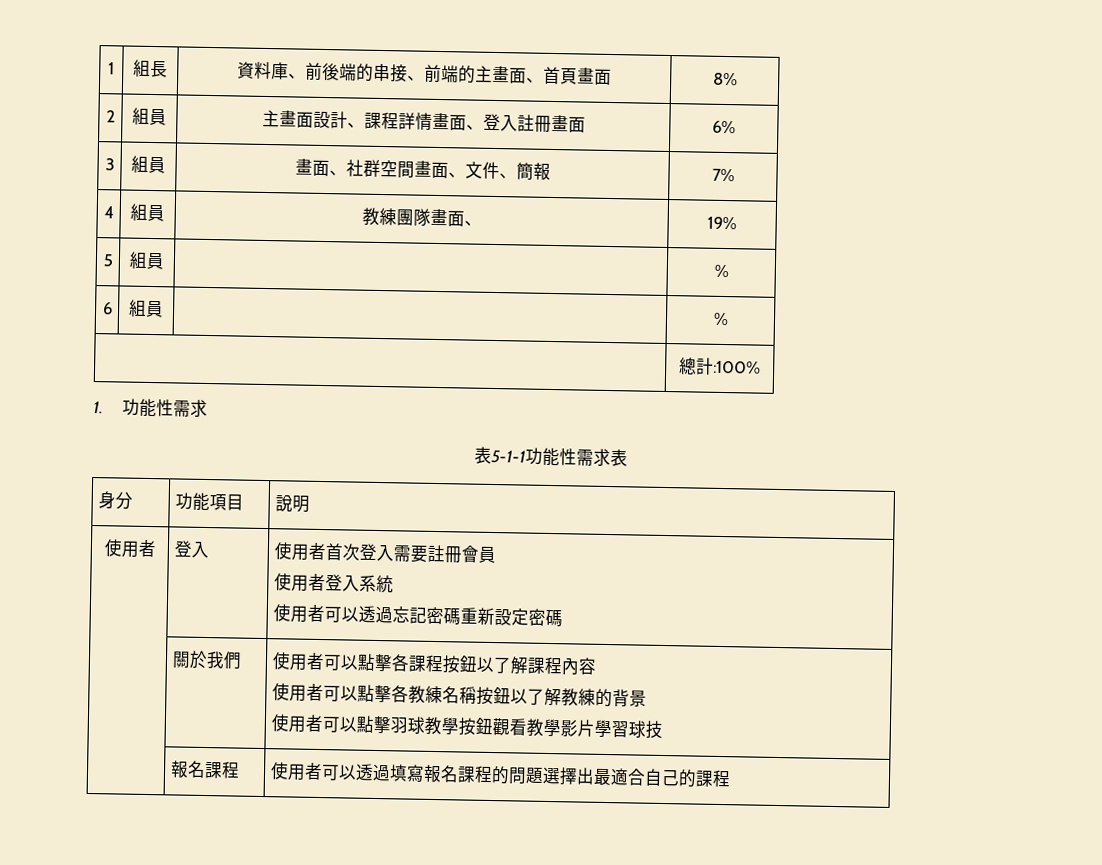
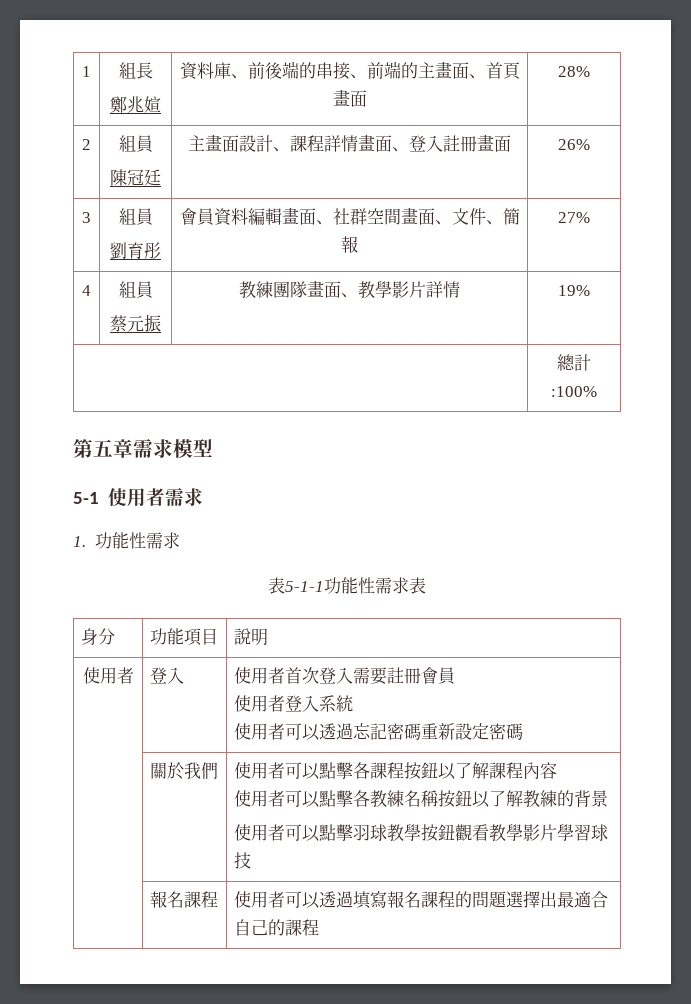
- 1 | 組長 | 資料庫、前後端的串接、前端的主畫面、首頁畫面 | 8%
+ 1 | 組長
+ 鄭兆媗 | 資料庫、前後端的串接、前端的主畫面、首頁畫面 | 28%
- 2 | 組員 | 主畫面設計、課程詳情畫面、登入註冊畫面 | 6%
+ 2 | 組員
+ 陳冠廷 | 主畫面設計、課程詳情畫面、登入註冊畫面 | 26%
- 3 | 組員 | 畫面、社群空間畫面、文件、簡報 | 7%
+ 3 | 組員
+ 劉育彤 | 會員資料編輯畫面、社群空間畫面、文件、簡報 | 27%
- 4 | 組員 | 教練團隊畫面、 | 19%
- 5 | 組員 | | %
- 6 | 組員 | | %
+ 4 | 組員
+ 蔡元振 | 教練團隊畫面、教學影片詳情 | 19%
  | 總計:100%
+ 第五章需求模型
+ 5-1使用者需求

